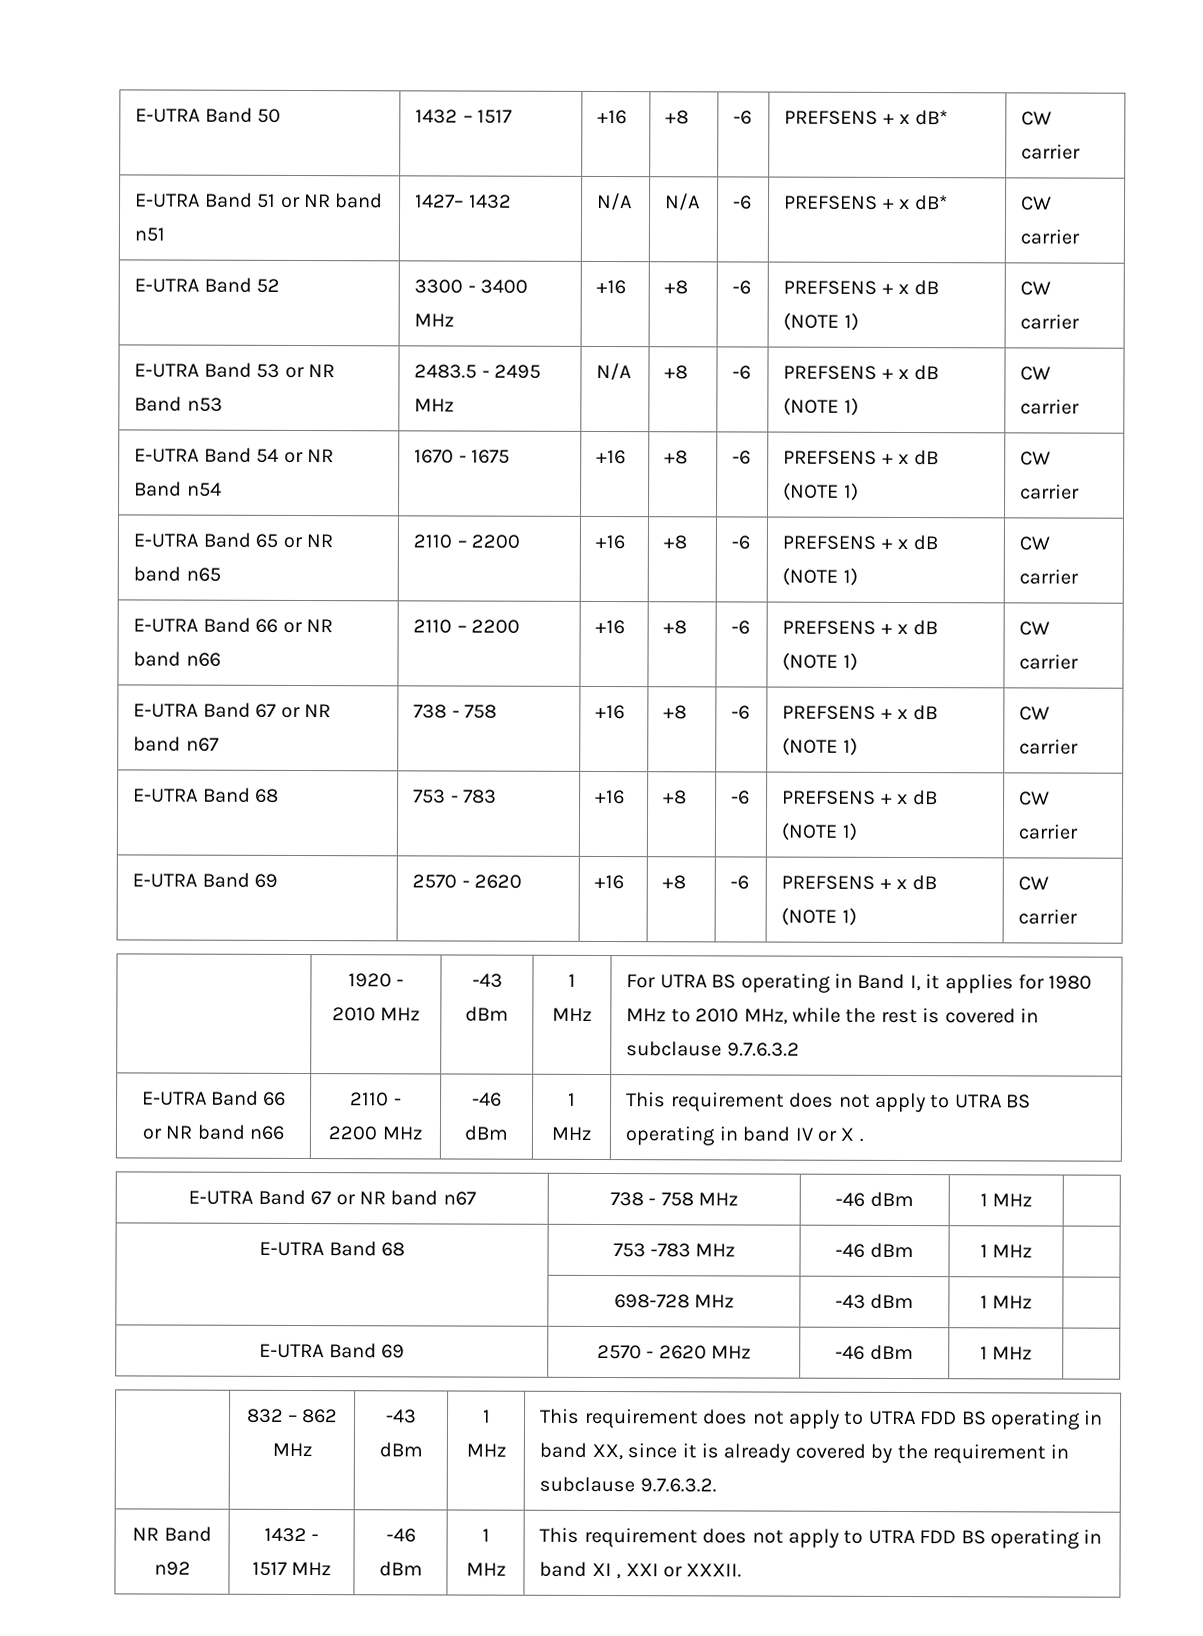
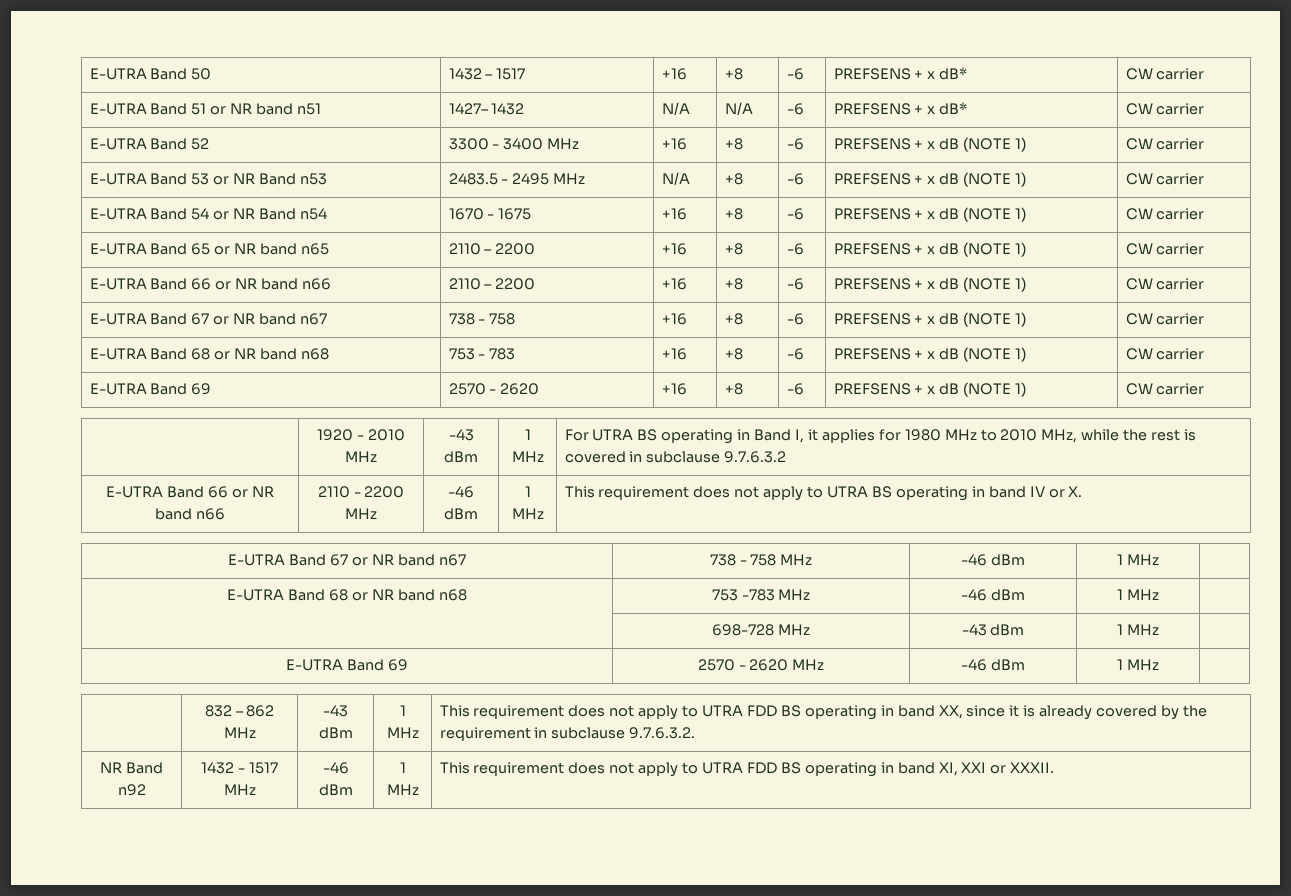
- E-UTRA Band 68 | 753 - 783 | +16 | +8 | -6 | PREFSENS + x dB (NOTE 1) | CW carrier
+ E-UTRA Band 68 or NR band n68 | 753 - 783 | +16 | +8 | -6 | PREFSENS + x dB (NOTE 1) | CW carrier
- E-UTRA Band 66 or NR band n66 | 2110 - 2200 MHz | -46 dBm | 1 MHz | This requirement does not apply to UTRA BS operating in band IV or X .
+ E-UTRA Band 66 or NR band n66 | 2110 - 2200 MHz | -46 dBm | 1 MHz | This requirement does not apply to UTRA BS operating in band IV or X.
- E-UTRA Band 68 | 753 -783 MHz | -46 dBm | 1 MHz |
+ E-UTRA Band 68 or NR band n68 | 753 -783 MHz | -46 dBm | 1 MHz |
- NR Band n92 | 1432 - 1517 MHz | -46 dBm | 1 MHz | This requirement does not apply to UTRA FDD BS operating in band XI , XXI or XXXII.
+ NR Band n92 | 1432 - 1517 MHz | -46 dBm | 1 MHz | This requirement does not apply to UTRA FDD BS operating in band XI, XXI or XXXII.

